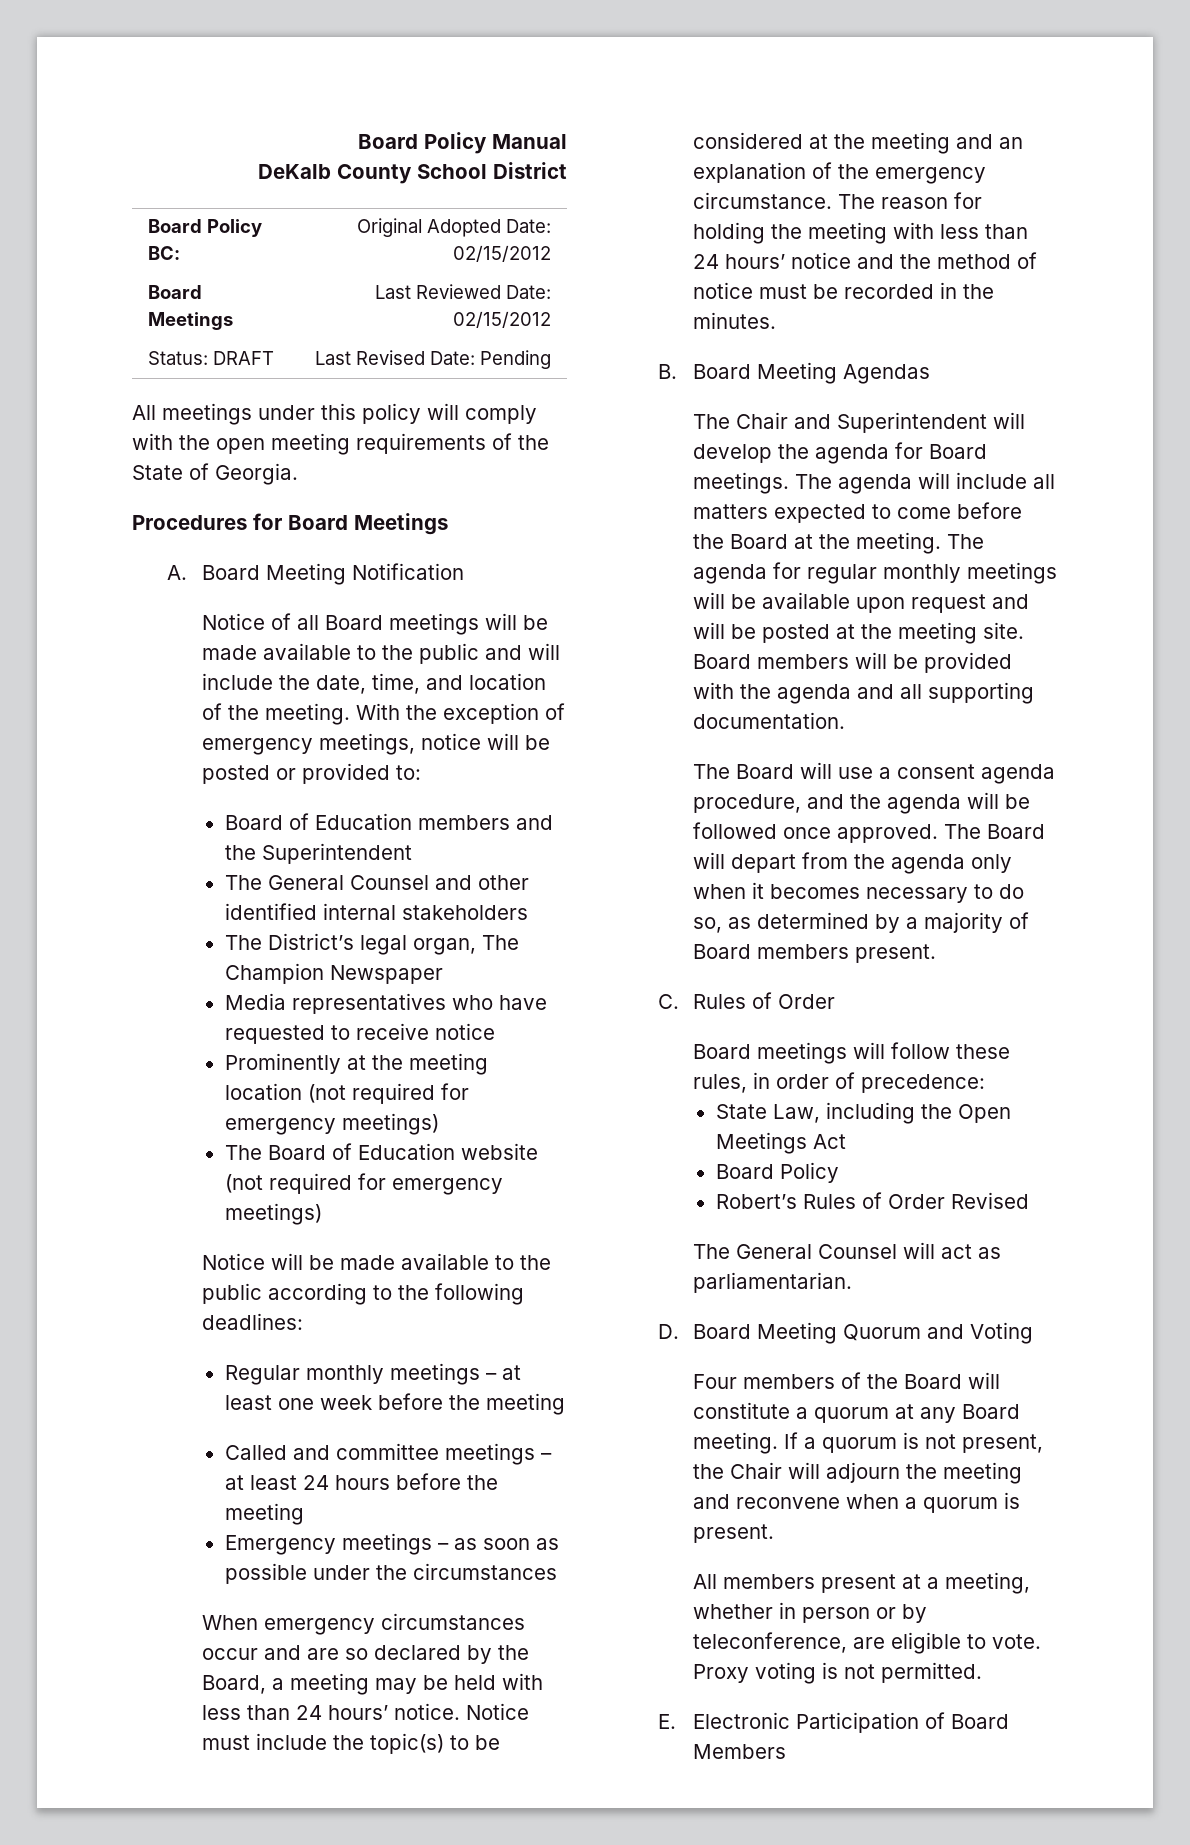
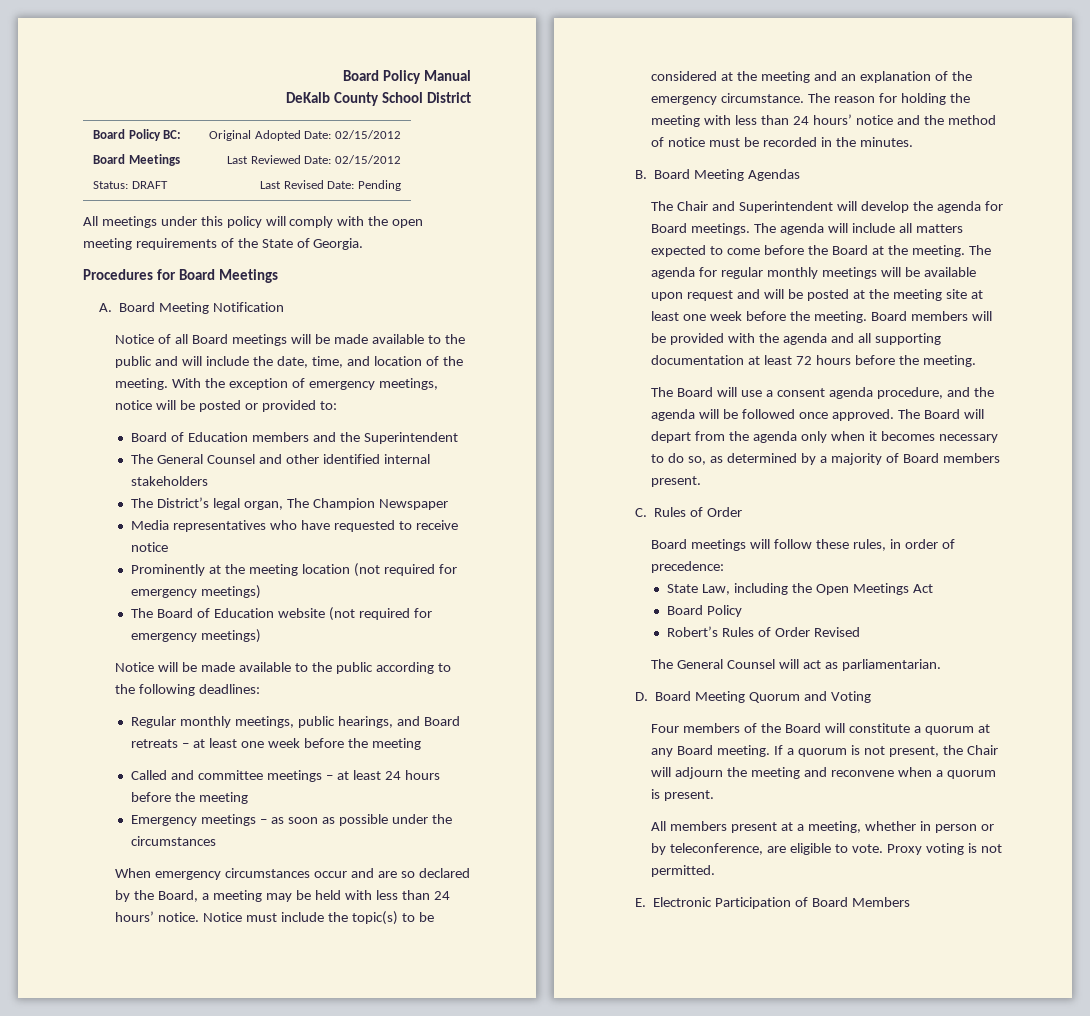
- Regular monthly meetings – at least one week before the meeting
+ Regular monthly meetings, public hearings, and Board retreats – at least one week before the meeting
- The agenda for regular monthly meetings will be available upon request and will be posted at the meeting site.
+ The agenda for regular monthly meetings will be available upon request and will be posted at the meeting site at least one week before the meeting.
- Board members will be provided with the agenda and all supporting documentation.
+ Board members will be provided with the agenda and all supporting documentation at least 72 hours before the meeting.

